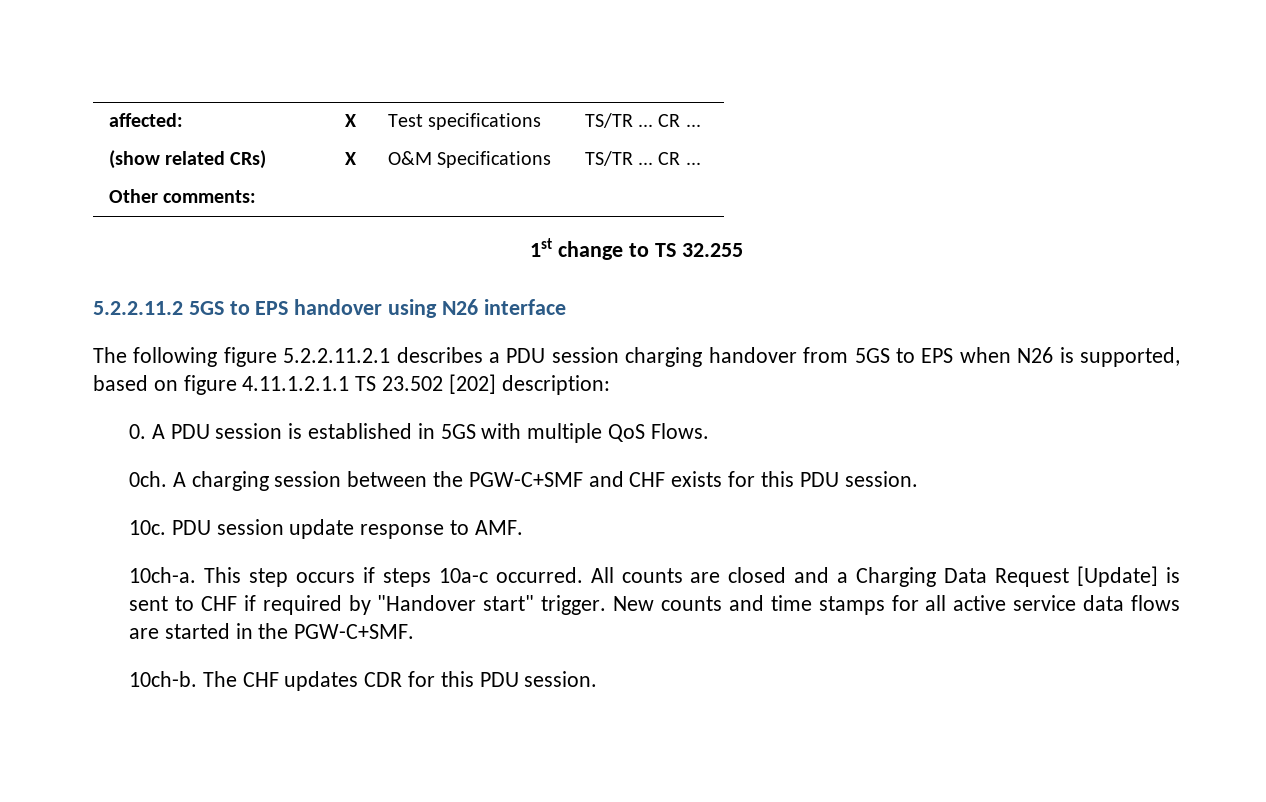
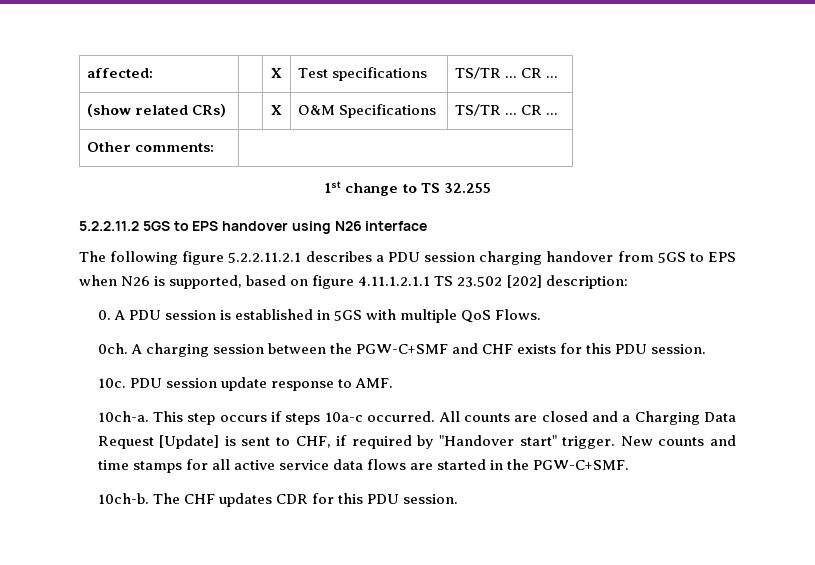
- All counts are closed and a Charging Data Request [Update] is sent to CHF if required by "Handover start" trigger.
+ All counts are closed and a Charging Data Request [Update] is sent to CHF, if required by "Handover start" trigger.

